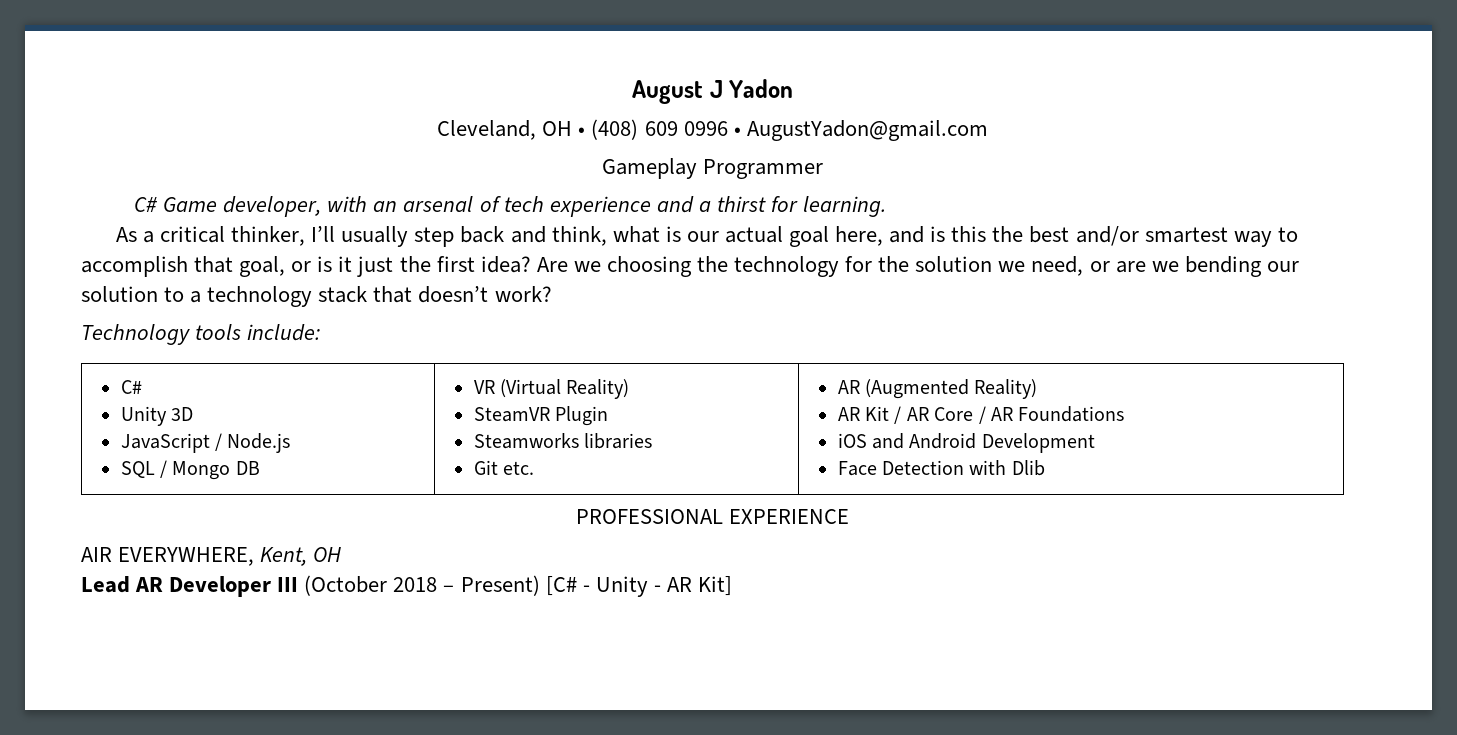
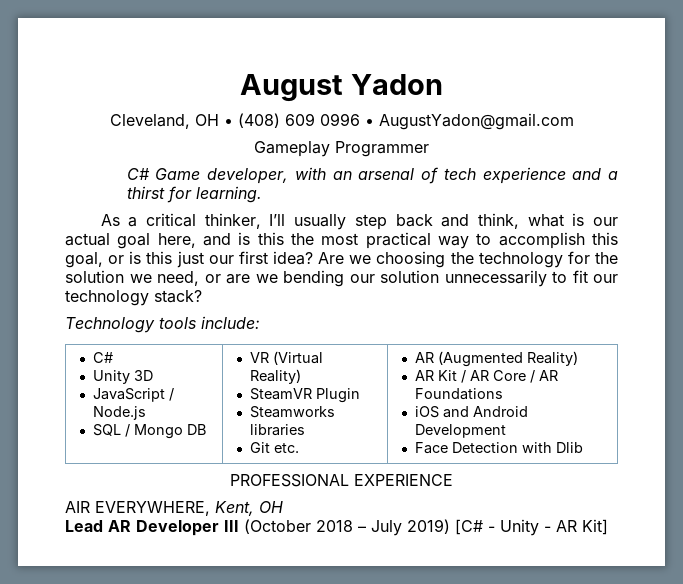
- August J Yadon
+ August Yadon
- As a critical thinker, I’ll usually step back and think, what is our actual goal here, and is this the best and/or smartest way to accomplish that goal, or is it just the first idea?
+ As a critical thinker, I’ll usually step back and think, what is our actual goal here, and is this the most practical way to accomplish this goal, or is this just our first idea?
- Are we choosing the technology for the solution we need, or are we bending our solution to a technology stack that doesn’t work?
+ Are we choosing the technology for the solution we need, or are we bending our solution unnecessarily to fit our technology stack?
- Lead AR Developer III (October 2018 – Present) [C# - Unity - AR Kit]
+ Lead AR Developer III (October 2018 – July 2019) [C# - Unity - AR Kit]

